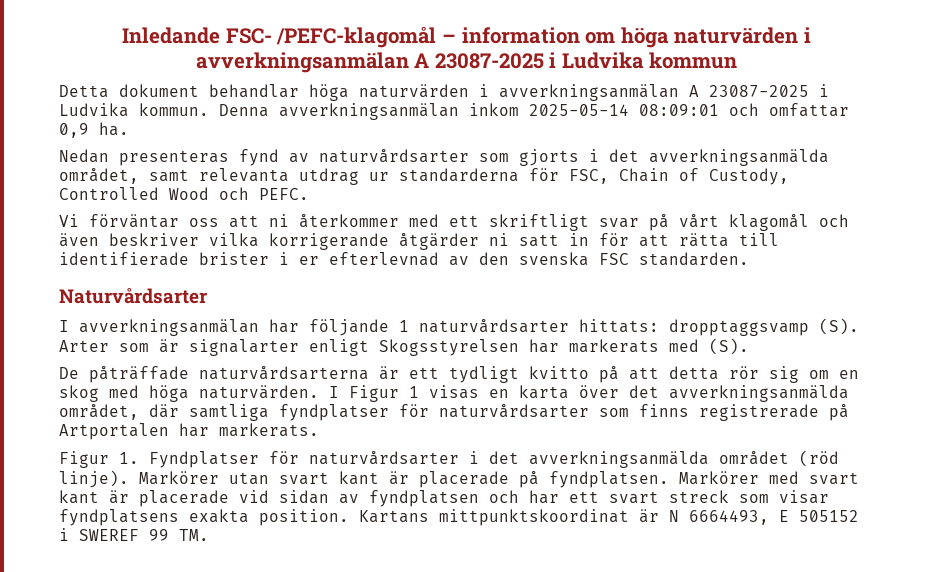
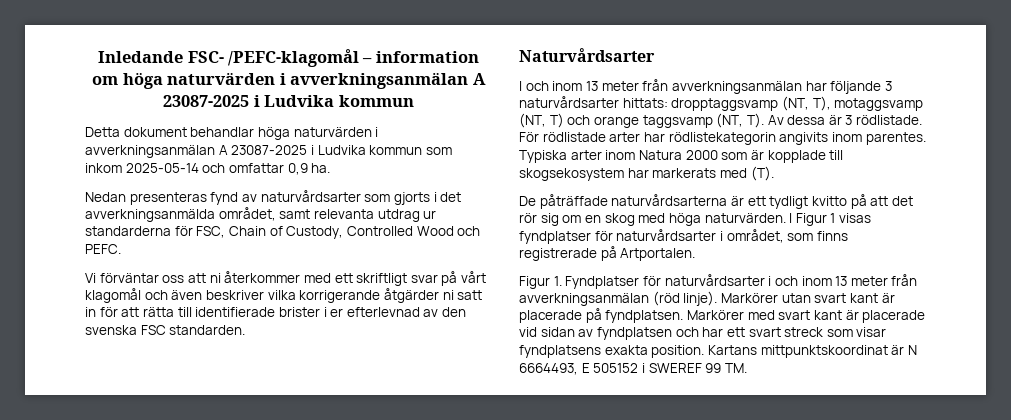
- Detta dokument behandlar höga naturvärden i avverkningsanmälan A 23087-2025 i Ludvika kommun. Denna avverkningsanmälan inkom 2025-05-14 08:09:01 och omfattar 0,9 ha.
+ Detta dokument behandlar höga naturvärden i avverkningsanmälan A 23087-2025 i Ludvika kommun som inkom 2025-05-14 och omfattar 0,9 ha.
- I avverkningsanmälan har följande 1 naturvårdsarter hittats: dropptaggsvamp (S). Arter som är signalarter enligt Skogsstyrelsen har markerats med (S).
+ I och inom 13 meter från avverkningsanmälan har följande 3 naturvårdsarter hittats: dropptaggsvamp (NT, T), motaggsvamp (NT, T) och orange taggsvamp (NT, T). Av dessa är 3 rödlistade. För rödlistade arter har rödlistekategorin angivits inom parentes. Typiska arter inom Natura 2000 som är kopplade till skogsekosystem har markerats med (T).
- De påträffade naturvårdsarterna är ett tydligt kvitto på att detta rör sig om en skog med höga naturvärden.
+ De påträffade naturvårdsarterna är ett tydligt kvitto på att det rör sig om en skog med höga naturvärden.
- I Figur 1 visas en karta över det avverkningsanmälda området, där samtliga fyndplatser för naturvårdsarter som finns registrerade på Artportalen har markerats.
+ I Figur 1 visas fyndplatser för naturvårdsarter i området, som finns registrerade på Artportalen.
- Figur 1. Fyndplatser för naturvårdsarter i det avverkningsanmälda området (röd linje).
+ Figur 1. Fyndplatser för naturvårdsarter i och inom 13 meter från avverkningsanmälan (röd linje).

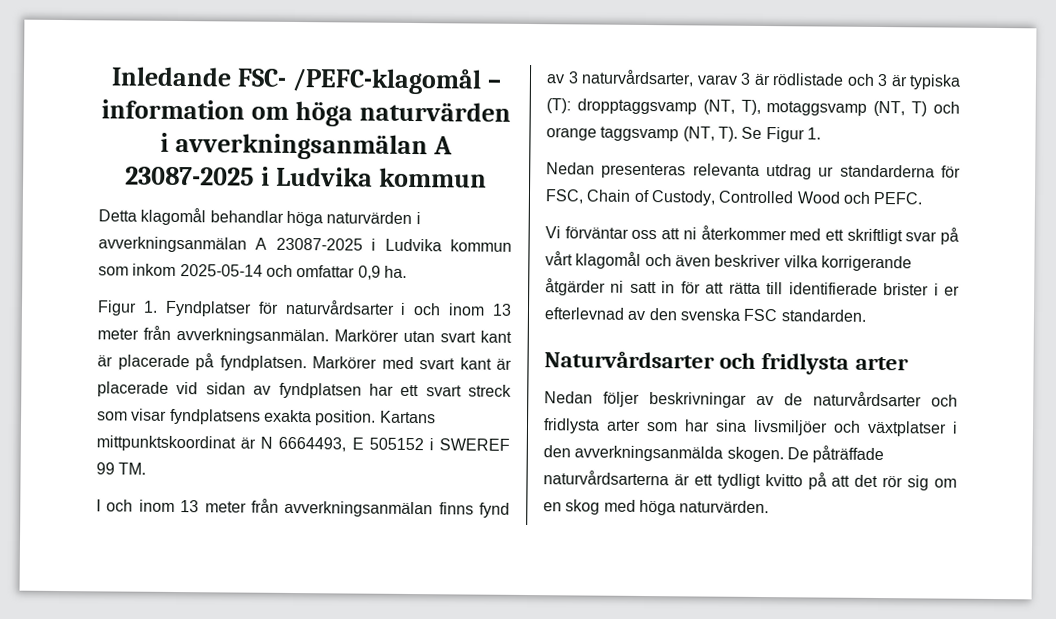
- Detta dokument behandlar höga naturvärden i avverkningsanmälan A 23087-2025 i Ludvika kommun som inkom 2025-05-14 och omfattar 0,9 ha.
+ Detta klagomål behandlar höga naturvärden i avverkningsanmälan A 23087-2025 i Ludvika kommun som inkom 2025-05-14 och omfattar 0,9 ha.
- Nedan presenteras fynd av naturvårdsarter som gjorts i det avverkningsanmälda området, samt relevanta utdrag ur standarderna för FSC, Chain of Custody, Controlled Wood och PEFC.
+ Figur 1. Fyndplatser för naturvårdsarter i och inom 13 meter från avverkningsanmälan. Markörer utan svart kant är placerade på fyndplatsen. Markörer med svart kant är placerade vid sidan av fyndplatsen har ett svart streck som visar fyndplatsens exakta position. Kartans mittpunktskoordinat är N 6664493, E 505152 i SWEREF 99 TM.
+ I och inom 13 meter från avverkningsanmälan finns fynd av 3 naturvårdsarter, varav 3 är rödlistade och 3 är typiska (T): dropptaggsvamp (NT, T), motaggsvamp (NT, T) och orange taggsvamp (NT, T). Se Figur 1.
+ Nedan presenteras relevanta utdrag ur standarderna för FSC, Chain of Custody, Controlled Wood och PEFC.
- Naturvårdsarter
- I och inom 13 meter från avverkningsanmälan har följande 3 naturvårdsarter hittats: dropptaggsvamp (NT, T), motaggsvamp (NT, T) och orange taggsvamp (NT, T). Av dessa är 3 rödlistade. För rödlistade arter har rödlistekategorin angivits inom parentes. Typiska arter inom Natura 2000 som är kopplade till skogsekosystem har markerats med (T).
- De påträffade naturvårdsarterna är ett tydligt kvitto på att det rör sig om en skog med höga naturvärden. I Figur 1 visas fyndplatser för naturvårdsarter i området, som finns registrerade på Artportalen.
- Figur 1. Fyndplatser för naturvårdsarter i och inom 13 meter från avverkningsanmälan (röd linje). Markörer utan svart kant är placerade på fyndplatsen. Markörer med svart kant är placerade vid sidan av fyndplatsen och har ett svart streck som visar fyndplatsens exakta position. Kartans mittpunktskoordinat är N 6664493, E 505152 i SWEREF 99 TM.
+ Naturvårdsarter och fridlysta arter
+ Nedan följer beskrivningar av de naturvårdsarter och fridlysta arter som har sina livsmiljöer och växtplatser i den avverkningsanmälda skogen. De påträffade naturvårdsarterna är ett tydligt kvitto på att det rör sig om en skog med höga naturvärden.

